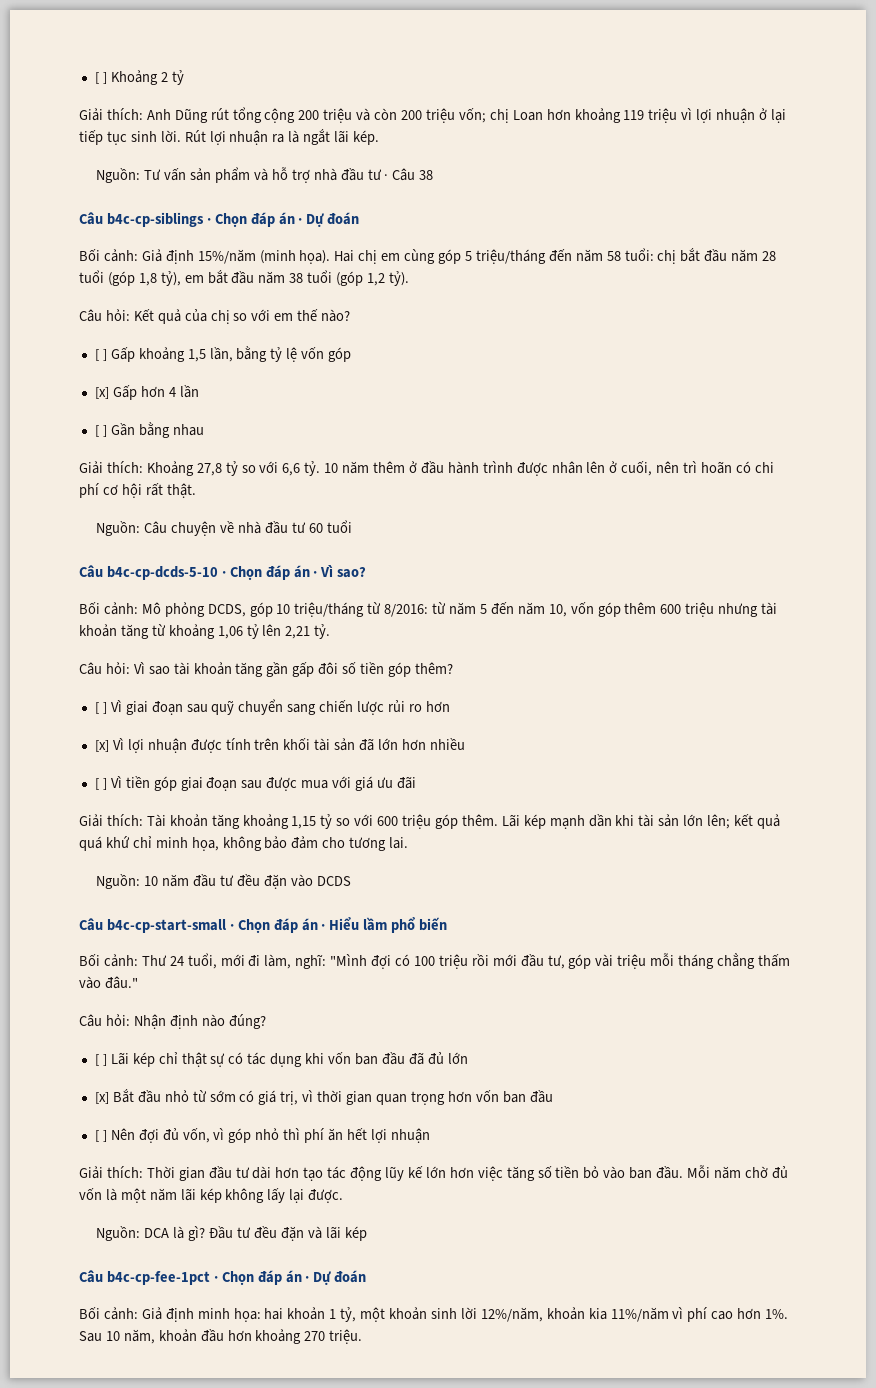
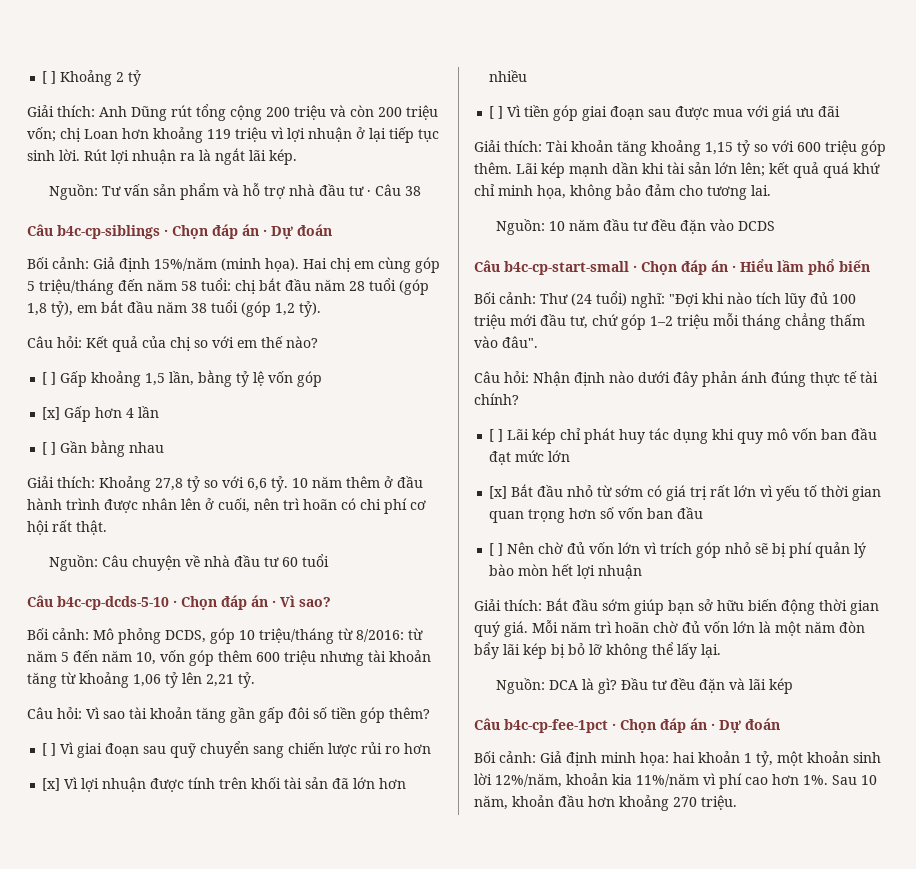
- Bối cảnh: Thư 24 tuổi, mới đi làm, nghĩ: "Mình đợi có 100 triệu rồi mới đầu tư, góp vài triệu mỗi tháng chẳng thấm vào đâu."
+ Bối cảnh: Thư (24 tuổi) nghĩ: "Đợi khi nào tích lũy đủ 100 triệu mới đầu tư, chứ góp 1–2 triệu mỗi tháng chẳng thấm vào đâu".
- Câu hỏi: Nhận định nào đúng?
+ Câu hỏi: Nhận định nào dưới đây phản ánh đúng thực tế tài chính?
- [ ] Lãi kép chỉ thật sự có tác dụng khi vốn ban đầu đã đủ lớn
+ [ ] Lãi kép chỉ phát huy tác dụng khi quy mô vốn ban đầu đạt mức lớn
- [x] Bắt đầu nhỏ từ sớm có giá trị, vì thời gian quan trọng hơn vốn ban đầu
+ [x] Bắt đầu nhỏ từ sớm có giá trị rất lớn vì yếu tố thời gian quan trọng hơn số vốn ban đầu
- [ ] Nên đợi đủ vốn, vì góp nhỏ thì phí ăn hết lợi nhuận
+ [ ] Nên chờ đủ vốn lớn vì trích góp nhỏ sẽ bị phí quản lý bào mòn hết lợi nhuận
- Giải thích: Thời gian đầu tư dài hơn tạo tác động lũy kế lớn hơn việc tăng số tiền bỏ vào ban đầu. Mỗi năm chờ đủ vốn là một năm lãi kép không lấy lại được.
+ Giải thích: Bắt đầu sớm giúp bạn sở hữu biến động thời gian quý giá. Mỗi năm trì hoãn chờ đủ vốn lớn là một năm đòn bẩy lãi kép bị bỏ lỡ không thể lấy lại.

